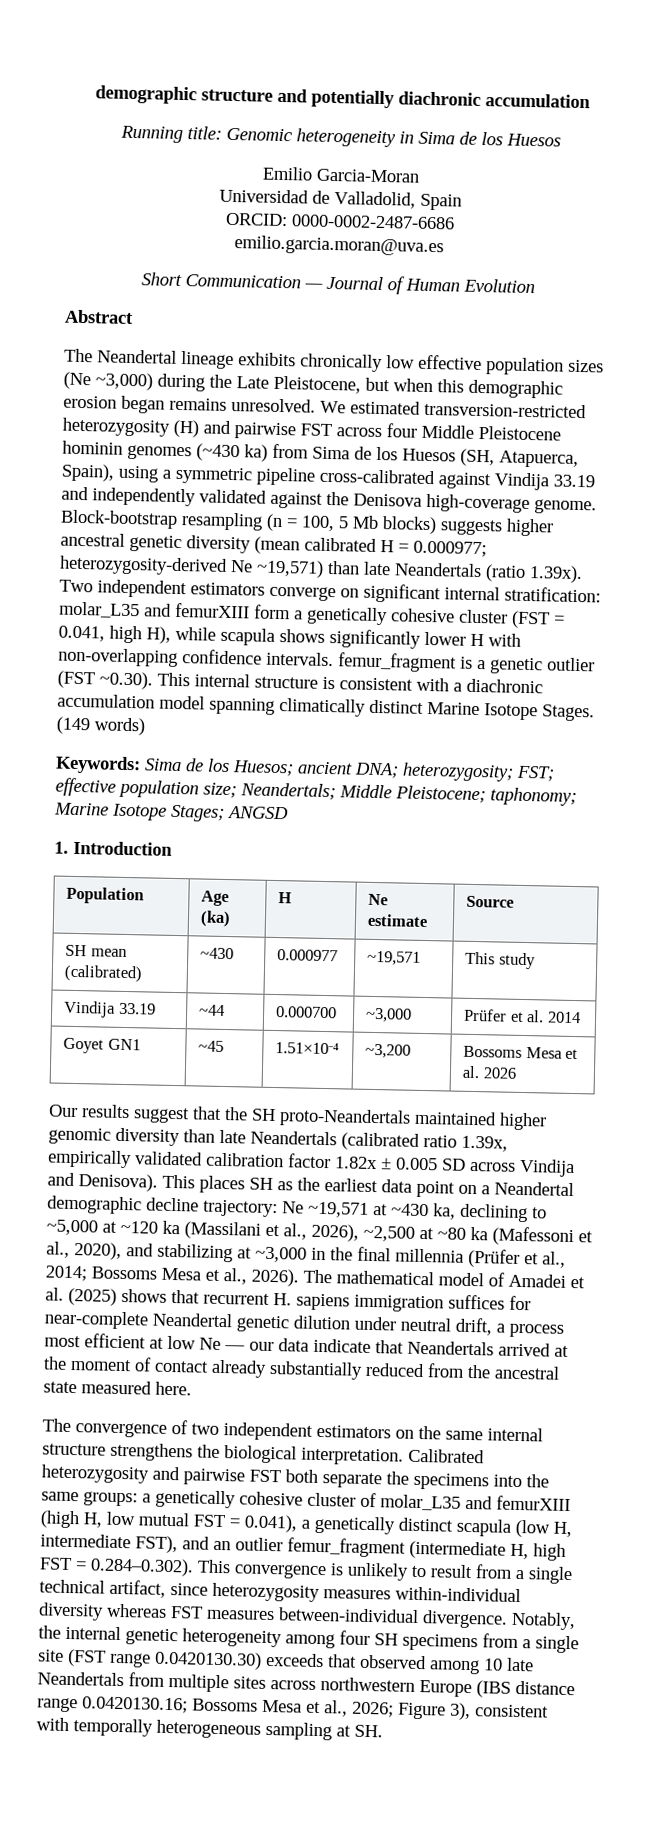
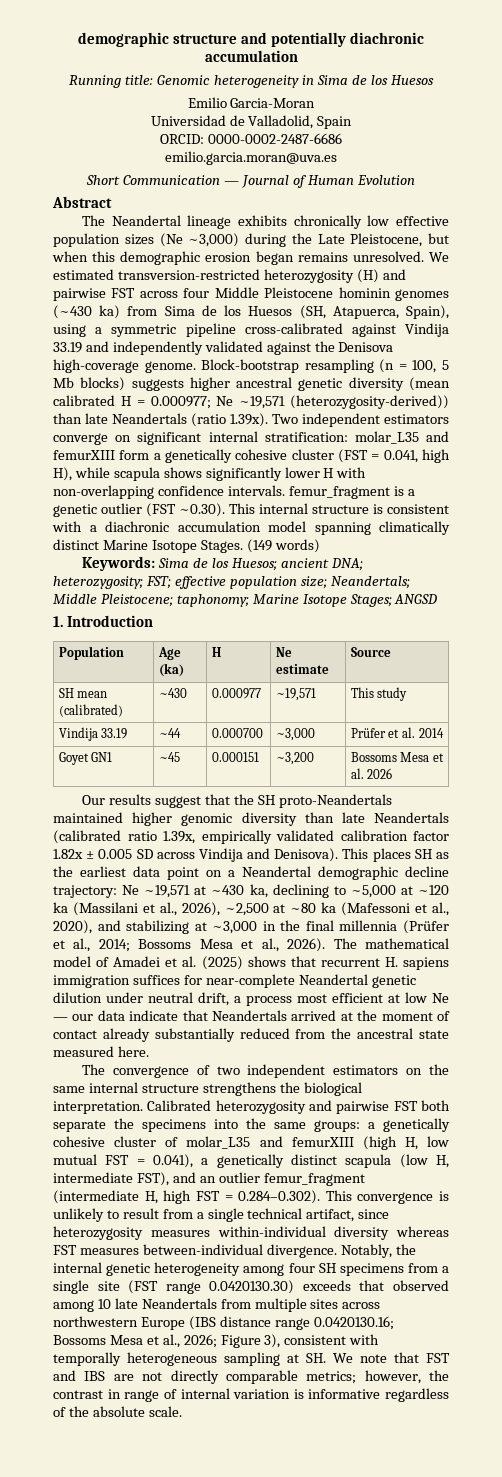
- heterozygosity-derived Ne ~19,571) than late Neandertals (ratio 1.39x). Two independent estimators converge on significant internal stratification:
+ Ne ~19,571 (heterozygosity-derived)) than late Neandertals (ratio 1.39x). Two independent estimators converge on significant internal stratification:
- Goyet GN1 | ~45 | 1.51×10⁻⁴ | ~3,200 | Bossoms Mesa et al. 2026
+ Goyet GN1 | ~45 | 0.000151 | ~3,200 | Bossoms Mesa et al. 2026
- Notably, the internal genetic heterogeneity among four SH specimens from a single site (FST range 0.0420130.30) exceeds that observed among 10 late Neandertals from multiple sites across northwestern Europe (IBS distance range 0.0420130.16; Bossoms Mesa et al., 2026; Figure 3), consistent with temporally heterogeneous sampling at SH.
+ Notably, the internal genetic heterogeneity among four SH specimens from a single site (FST range 0.0420130.30) exceeds that observed among 10 late Neandertals from multiple sites across northwestern Europe (IBS distance range 0.0420130.16; Bossoms Mesa et al., 2026; Figure 3), consistent with temporally heterogeneous sampling at SH. We note that FST and IBS are not directly comparable metrics; however, the contrast in range of internal variation is informative regardless of the absolute scale.

